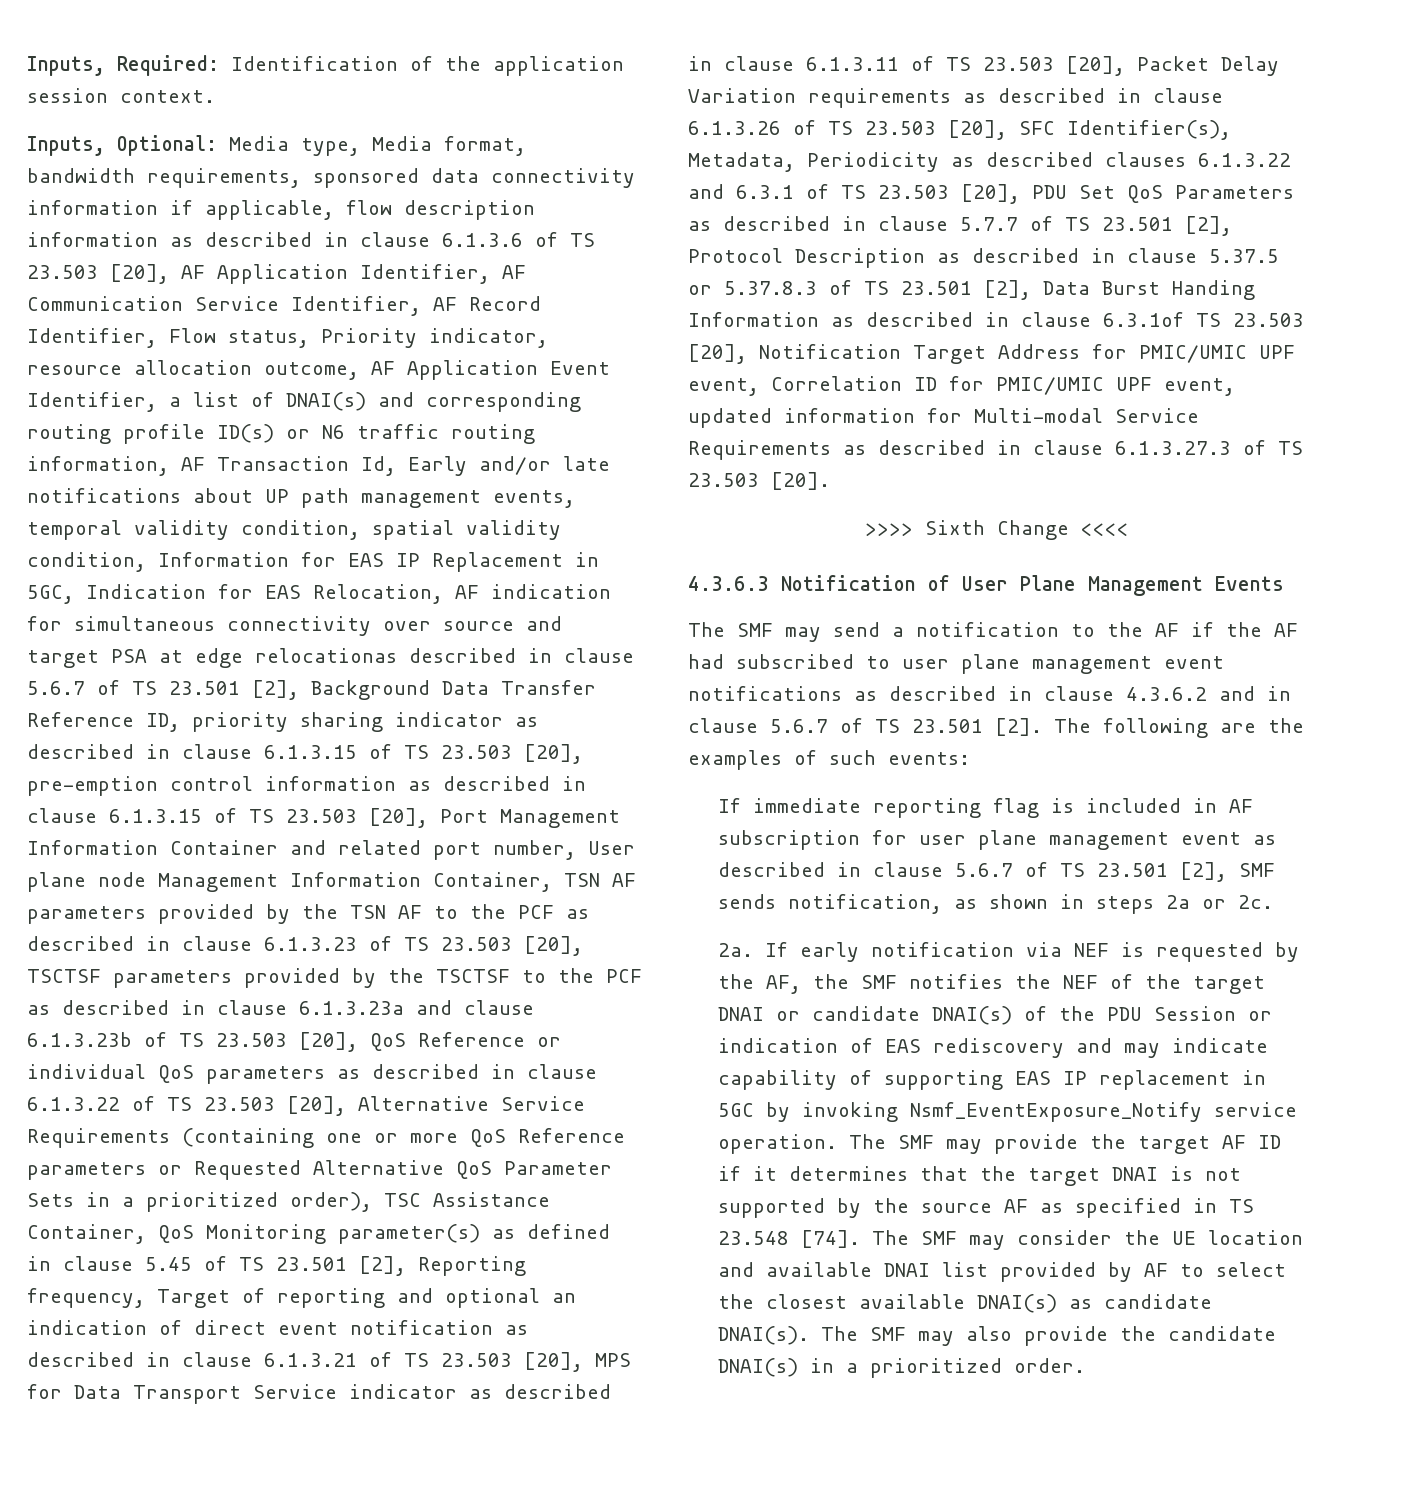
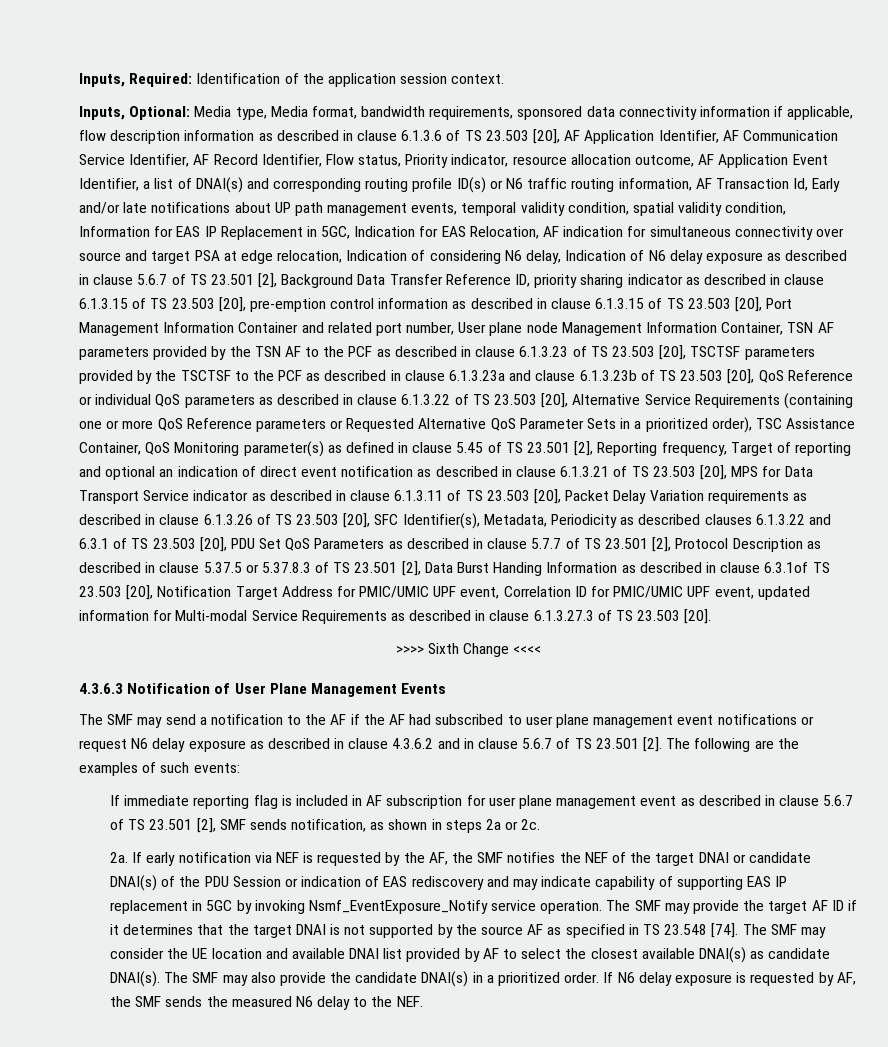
- Media type, Media format, bandwidth requirements, sponsored data connectivity information if applicable, flow description information as described in clause 6.1.3.6 of TS 23.503 [20], AF Application Identifier, AF Communication Service Identifier, AF Record Identifier, Flow status, Priority indicator, resource allocation outcome, AF Application Event Identifier, a list of DNAI(s) and corresponding routing profile ID(s) or N6 traffic routing information, AF Transaction Id, Early and/or late notifications about UP path management events, temporal validity condition, spatial validity condition, Information for EAS IP Replacement in 5GC, Indication for EAS Relocation, AF indication for simultaneous connectivity over source and target PSA at edge relocationas described in clause 5.6.7 of TS 23.501 [2], Background Data Transfer Reference ID, priority sharing indicator as described in clause 6.1.3.15 of TS 23.503 [20], pre-emption control information as described in clause 6.1.3.15 of TS 23.503 [20], Port Management Information Container and related port number, User plane node Management Information Container, TSN AF parameters provided by the TSN AF to the PCF as described in clause 6.1.3.23 of TS 23.503 [20], TSCTSF parameters provided by the TSCTSF to the PCF as described in clause 6.1.3.23a and clause 6.1.3.23b of TS 23.503 [20], QoS Reference or individual QoS parameters as described in clause 6.1.3.22 of TS 23.503 [20], Alternative Service Requirements (containing one or more QoS Reference parameters or Requested Alternative QoS Parameter Sets in a prioritized order), TSC Assistance Container, QoS Monitoring parameter(s) as defined in clause 5.45 of TS 23.501 [2], Reporting frequency, Target of reporting and optional an indication of direct event notification as described in clause 6.1.3.21 of TS 23.503 [20], MPS for Data Transport Service indicator as described in clause 6.1.3.11 of TS 23.503 [20], Packet Delay Variation requirements as described in clause 6.1.3.26 of TS 23.503 [20], SFC Identifier(s), Metadata, Periodicity as described clauses 6.1.3.22 and 6.3.1 of TS 23.503 [20], PDU Set QoS Parameters as described in clause 5.7.7 of TS 23.501 [2], Protocol Description as described in clause 5.37.5 or 5.37.8.3 of TS 23.501 [2], Data Burst Handing Information as described in clause 6.3.1of TS 23.503 [20], Notification Target Address for PMIC/UMIC UPF event, Correlation ID for PMIC/UMIC UPF event, updated information for Multi-modal Service Requirements as described in clause 6.1.3.27.3 of TS 23.503 [20].
+ Media type, Media format, bandwidth requirements, sponsored data connectivity information if applicable, flow description information as described in clause 6.1.3.6 of TS 23.503 [20], AF Application Identifier, AF Communication Service Identifier, AF Record Identifier, Flow status, Priority indicator, resource allocation outcome, AF Application Event Identifier, a list of DNAI(s) and corresponding routing profile ID(s) or N6 traffic routing information, AF Transaction Id, Early and/or late notifications about UP path management events, temporal validity condition, spatial validity condition, Information for EAS IP Replacement in 5GC, Indication for EAS Relocation, AF indication for simultaneous connectivity over source and target PSA at edge relocation, Indication of considering N6 delay, Indication of N6 delay exposure as described in clause 5.6.7 of TS 23.501 [2], Background Data Transfer Reference ID, priority sharing indicator as described in clause 6.1.3.15 of TS 23.503 [20], pre-emption control information as described in clause 6.1.3.15 of TS 23.503 [20], Port Management Information Container and related port number, User plane node Management Information Container, TSN AF parameters provided by the TSN AF to the PCF as described in clause 6.1.3.23 of TS 23.503 [20], TSCTSF parameters provided by the TSCTSF to the PCF as described in clause 6.1.3.23a and clause 6.1.3.23b of TS 23.503 [20], QoS Reference or individual QoS parameters as described in clause 6.1.3.22 of TS 23.503 [20], Alternative Service Requirements (containing one or more QoS Reference parameters or Requested Alternative QoS Parameter Sets in a prioritized order), TSC Assistance Container, QoS Monitoring parameter(s) as defined in clause 5.45 of TS 23.501 [2], Reporting frequency, Target of reporting and optional an indication of direct event notification as described in clause 6.1.3.21 of TS 23.503 [20], MPS for Data Transport Service indicator as described in clause 6.1.3.11 of TS 23.503 [20], Packet Delay Variation requirements as described in clause 6.1.3.26 of TS 23.503 [20], SFC Identifier(s), Metadata, Periodicity as described clauses 6.1.3.22 and 6.3.1 of TS 23.503 [20], PDU Set QoS Parameters as described in clause 5.7.7 of TS 23.501 [2], Protocol Description as described in clause 5.37.5 or 5.37.8.3 of TS 23.501 [2], Data Burst Handing Information as described in clause 6.3.1of TS 23.503 [20], Notification Target Address for PMIC/UMIC UPF event, Correlation ID for PMIC/UMIC UPF event, updated information for Multi-modal Service Requirements as described in clause 6.1.3.27.3 of TS 23.503 [20].
- The SMF may send a notification to the AF if the AF had subscribed to user plane management event notifications as described in clause 4.3.6.2 and in clause 5.6.7 of TS 23.501 [2].
+ The SMF may send a notification to the AF if the AF had subscribed to user plane management event notifications or request N6 delay exposure as described in clause 4.3.6.2 and in clause 5.6.7 of TS 23.501 [2].
+ If N6 delay exposure is requested by AF, the SMF sends the measured N6 delay to the NEF.

